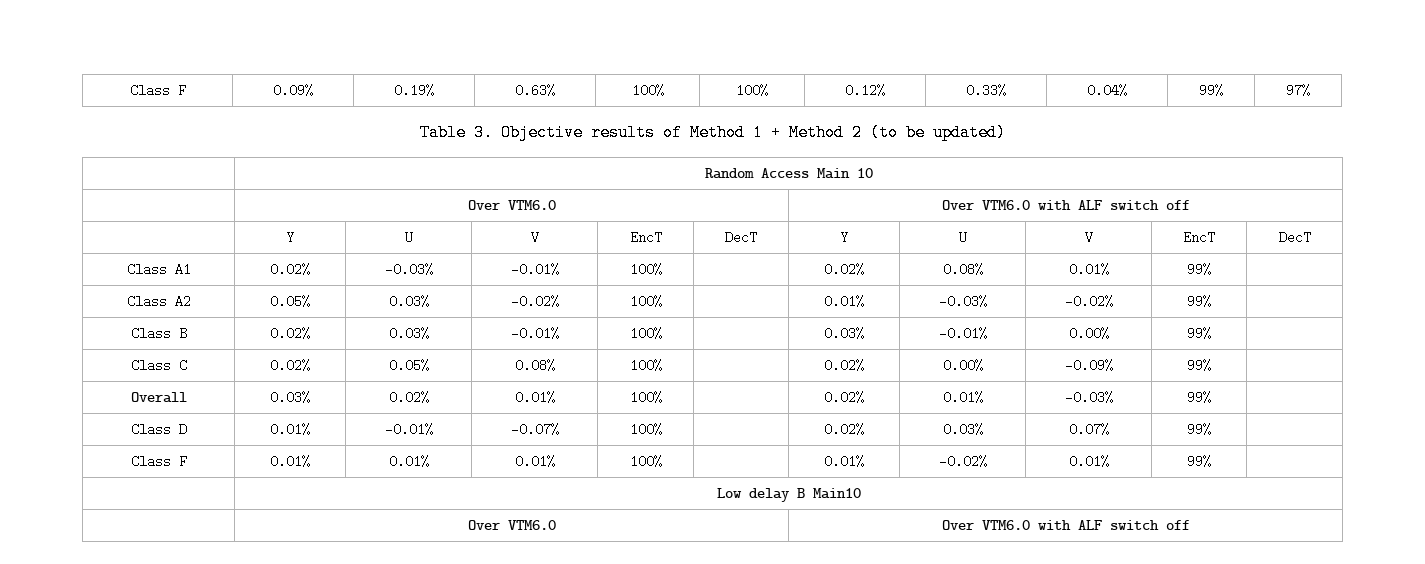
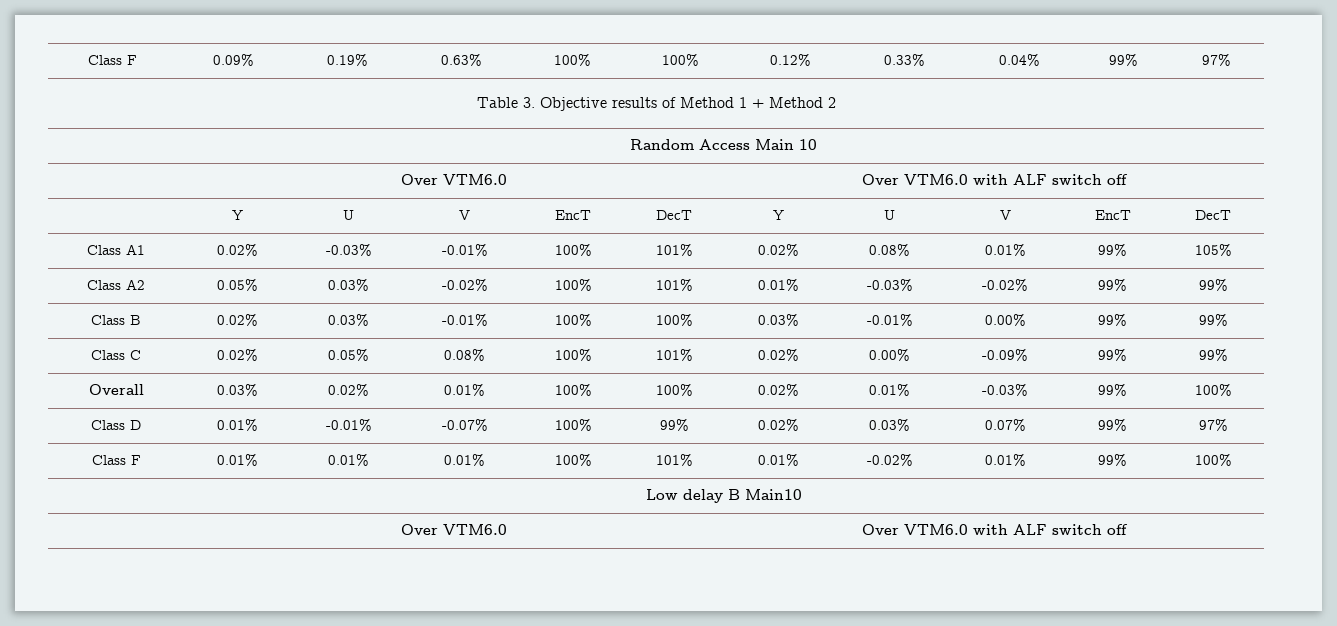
- Table 3. Objective results of Method 1 + Method 2 (to be updated)
+ Table 3. Objective results of Method 1 + Method 2
- Class A1 | 0.02% | -0.03% | -0.01% | 100% | | 0.02% | 0.08% | 0.01% | 99% |
+ Class A1 | 0.02% | -0.03% | -0.01% | 100% | 101% | 0.02% | 0.08% | 0.01% | 99% | 105%
- Class A2 | 0.05% | 0.03% | -0.02% | 100% | | 0.01% | -0.03% | -0.02% | 99% |
+ Class A2 | 0.05% | 0.03% | -0.02% | 100% | 101% | 0.01% | -0.03% | -0.02% | 99% | 99%
- Class B | 0.02% | 0.03% | -0.01% | 100% | | 0.03% | -0.01% | 0.00% | 99% |
+ Class B | 0.02% | 0.03% | -0.01% | 100% | 100% | 0.03% | -0.01% | 0.00% | 99% | 99%
- Class C | 0.02% | 0.05% | 0.08% | 100% | | 0.02% | 0.00% | -0.09% | 99% |
+ Class C | 0.02% | 0.05% | 0.08% | 100% | 101% | 0.02% | 0.00% | -0.09% | 99% | 99%
- Overall | 0.03% | 0.02% | 0.01% | 100% | | 0.02% | 0.01% | -0.03% | 99% |
+ Overall | 0.03% | 0.02% | 0.01% | 100% | 100% | 0.02% | 0.01% | -0.03% | 99% | 100%
- Class D | 0.01% | -0.01% | -0.07% | 100% | | 0.02% | 0.03% | 0.07% | 99% |
+ Class D | 0.01% | -0.01% | -0.07% | 100% | 99% | 0.02% | 0.03% | 0.07% | 99% | 97%
- Class F | 0.01% | 0.01% | 0.01% | 100% | | 0.01% | -0.02% | 0.01% | 99% |
+ Class F | 0.01% | 0.01% | 0.01% | 100% | 101% | 0.01% | -0.02% | 0.01% | 99% | 100%

